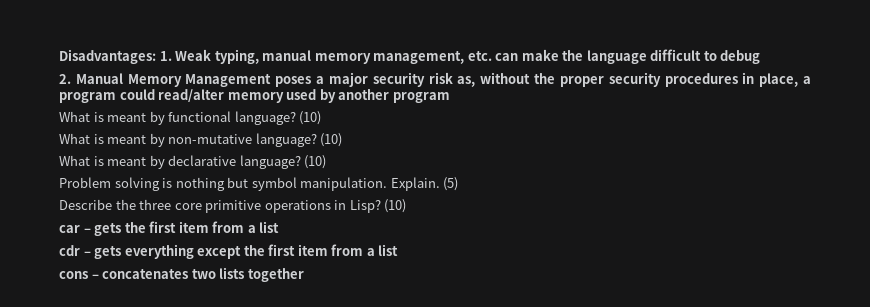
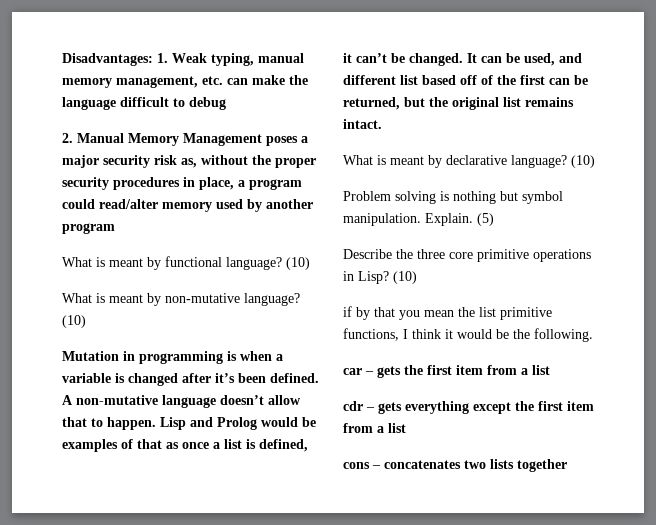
+ Mutation in programming is when a variable is changed after it’s been defined. A non-mutative language doesn’t allow that to happen. Lisp and Prolog would be examples of that as once a list is defined, it can’t be changed. It can be used, and different list based off of the first can be returned, but the original list remains intact.
+ if by that you mean the list primitive functions, I think it would be the following.

